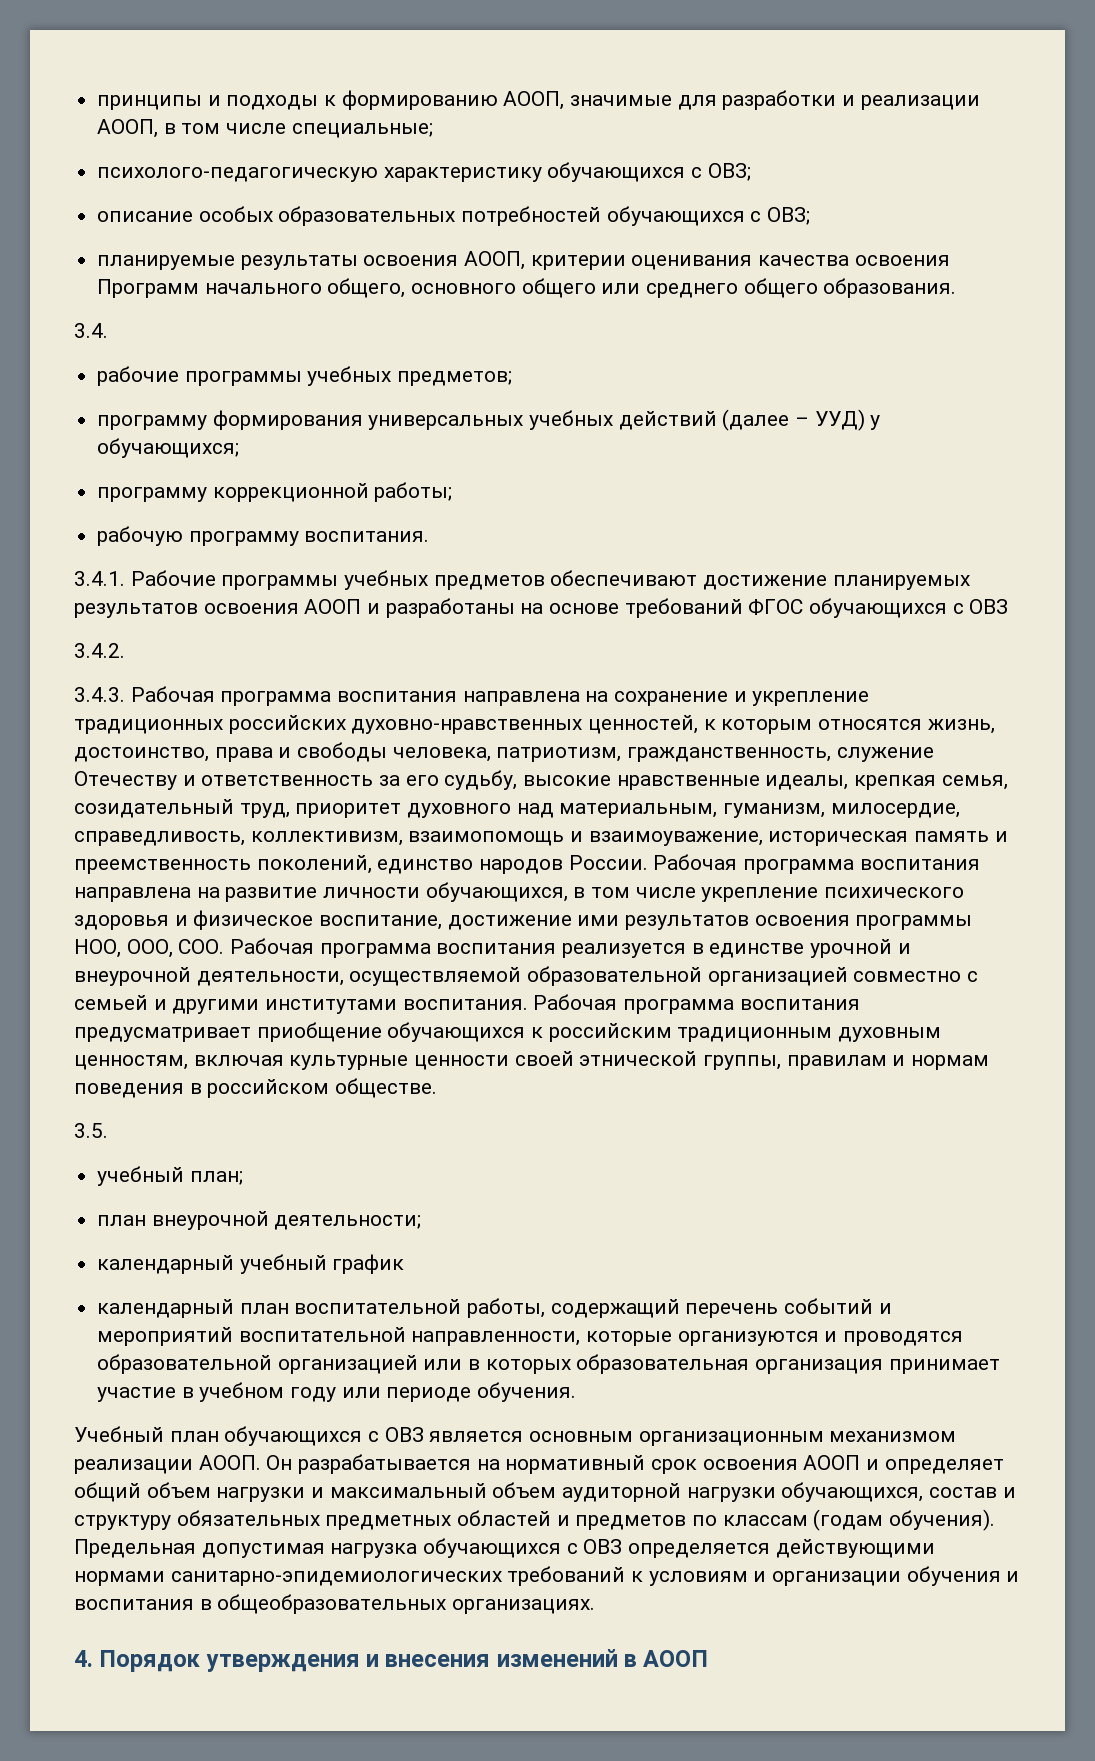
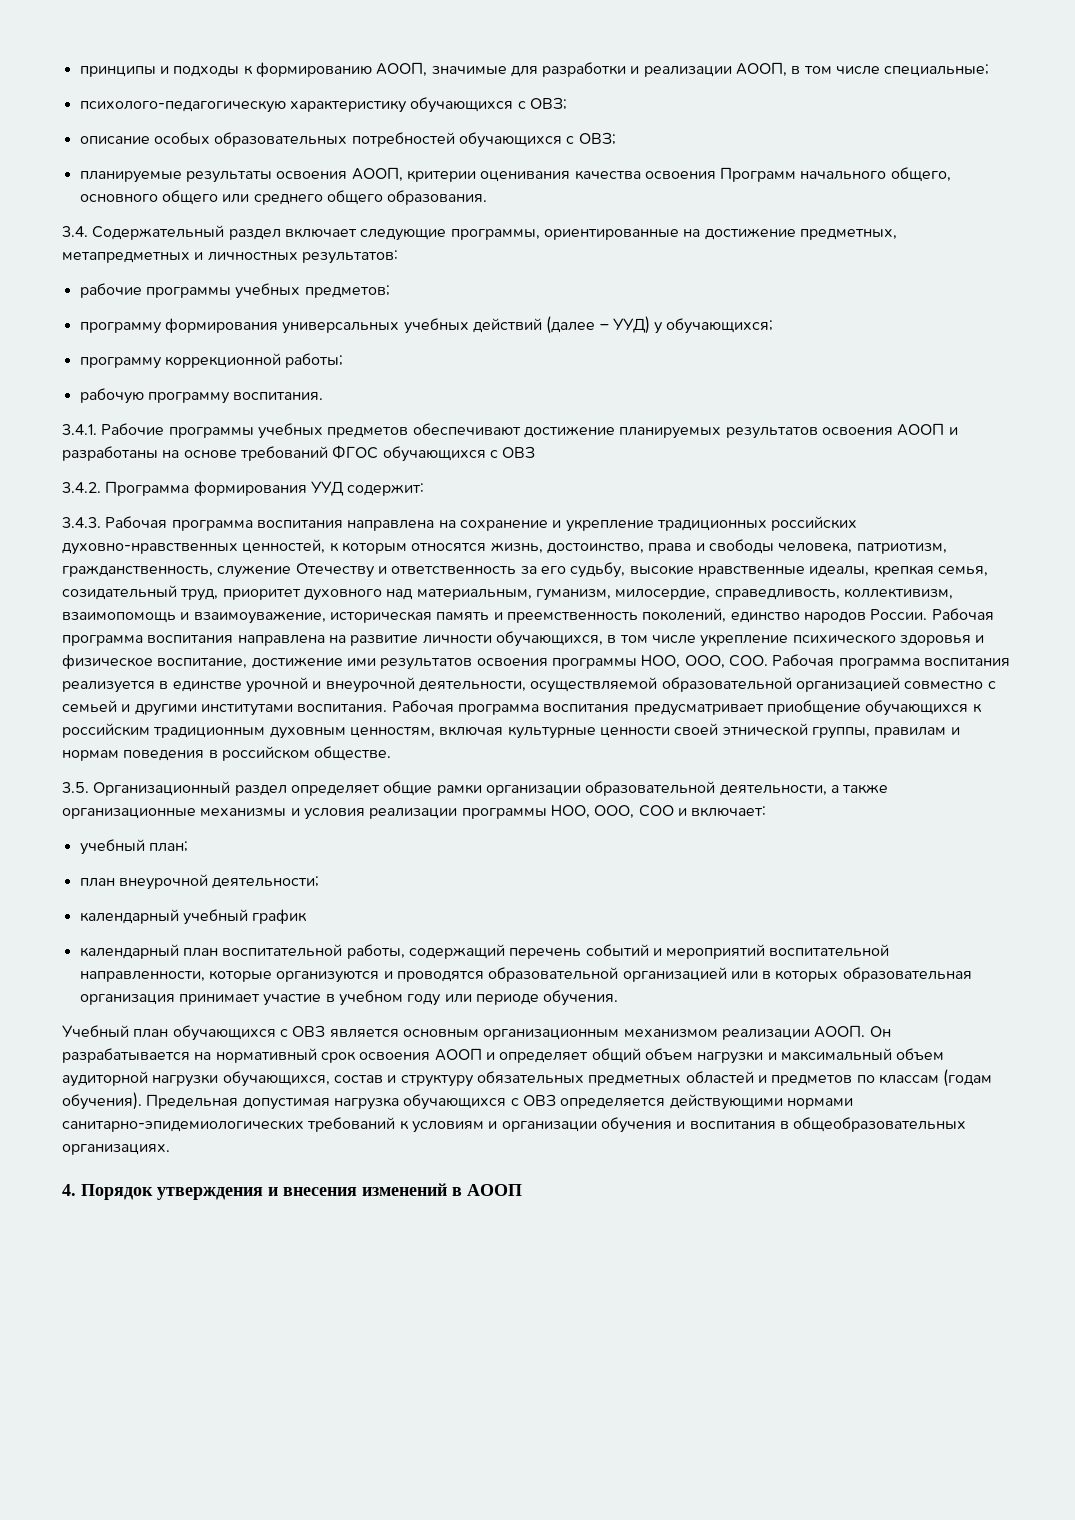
- 3.4.
+ 3.4. Содержательный раздел включает следующие программы, ориентированные на достижение предметных, метапредметных и личностных результатов:
- 3.4.2.
+ 3.4.2. Программа формирования УУД содержит:
- 3.5.
+ 3.5. Организационный раздел определяет общие рамки организации образовательной деятельности, а также организационные механизмы и условия реализации программы НОО, ООО, СОО и включает:

